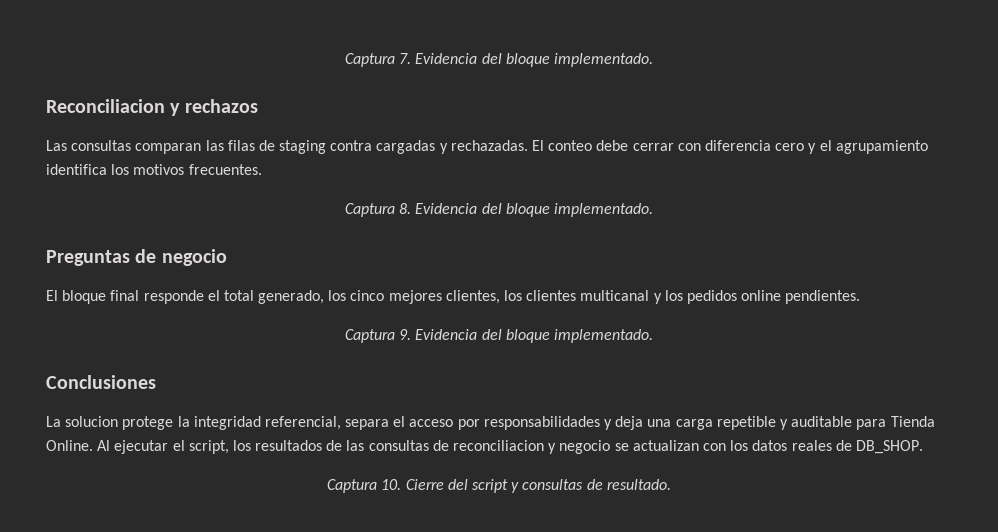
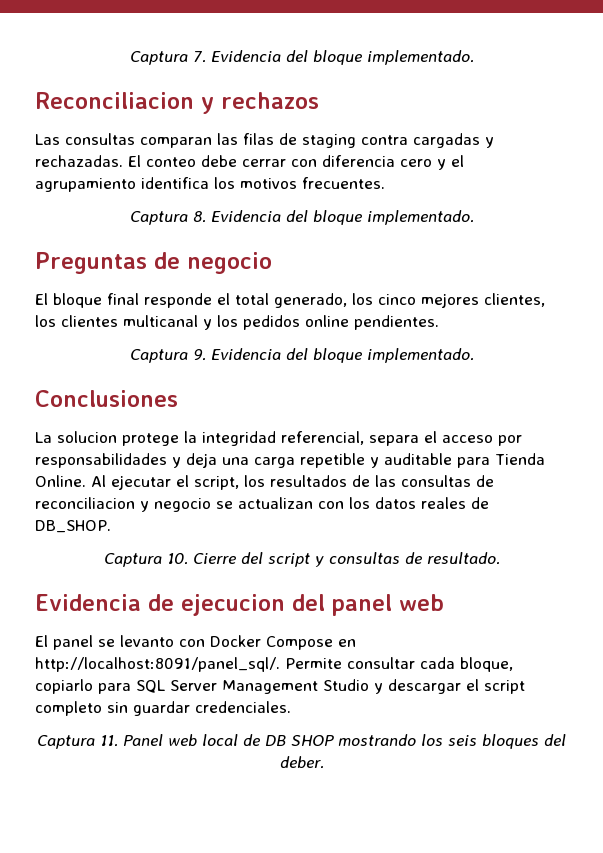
+ Evidencia de ejecucion del panel web
+ El panel se levanto con Docker Compose en http://localhost:8091/panel_sql/. Permite consultar cada bloque, copiarlo para SQL Server Management Studio y descargar el script completo sin guardar credenciales.
+ Captura 11. Panel web local de DB SHOP mostrando los seis bloques del deber.

